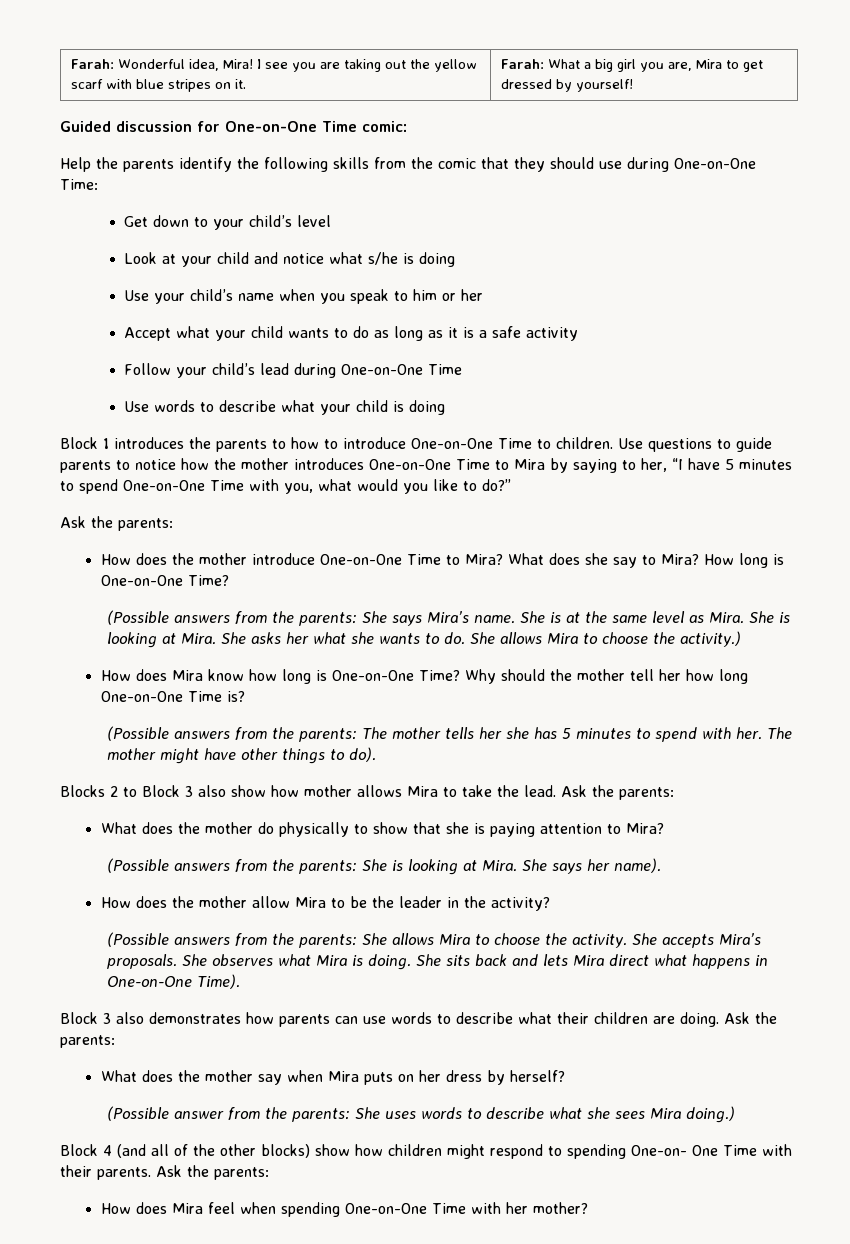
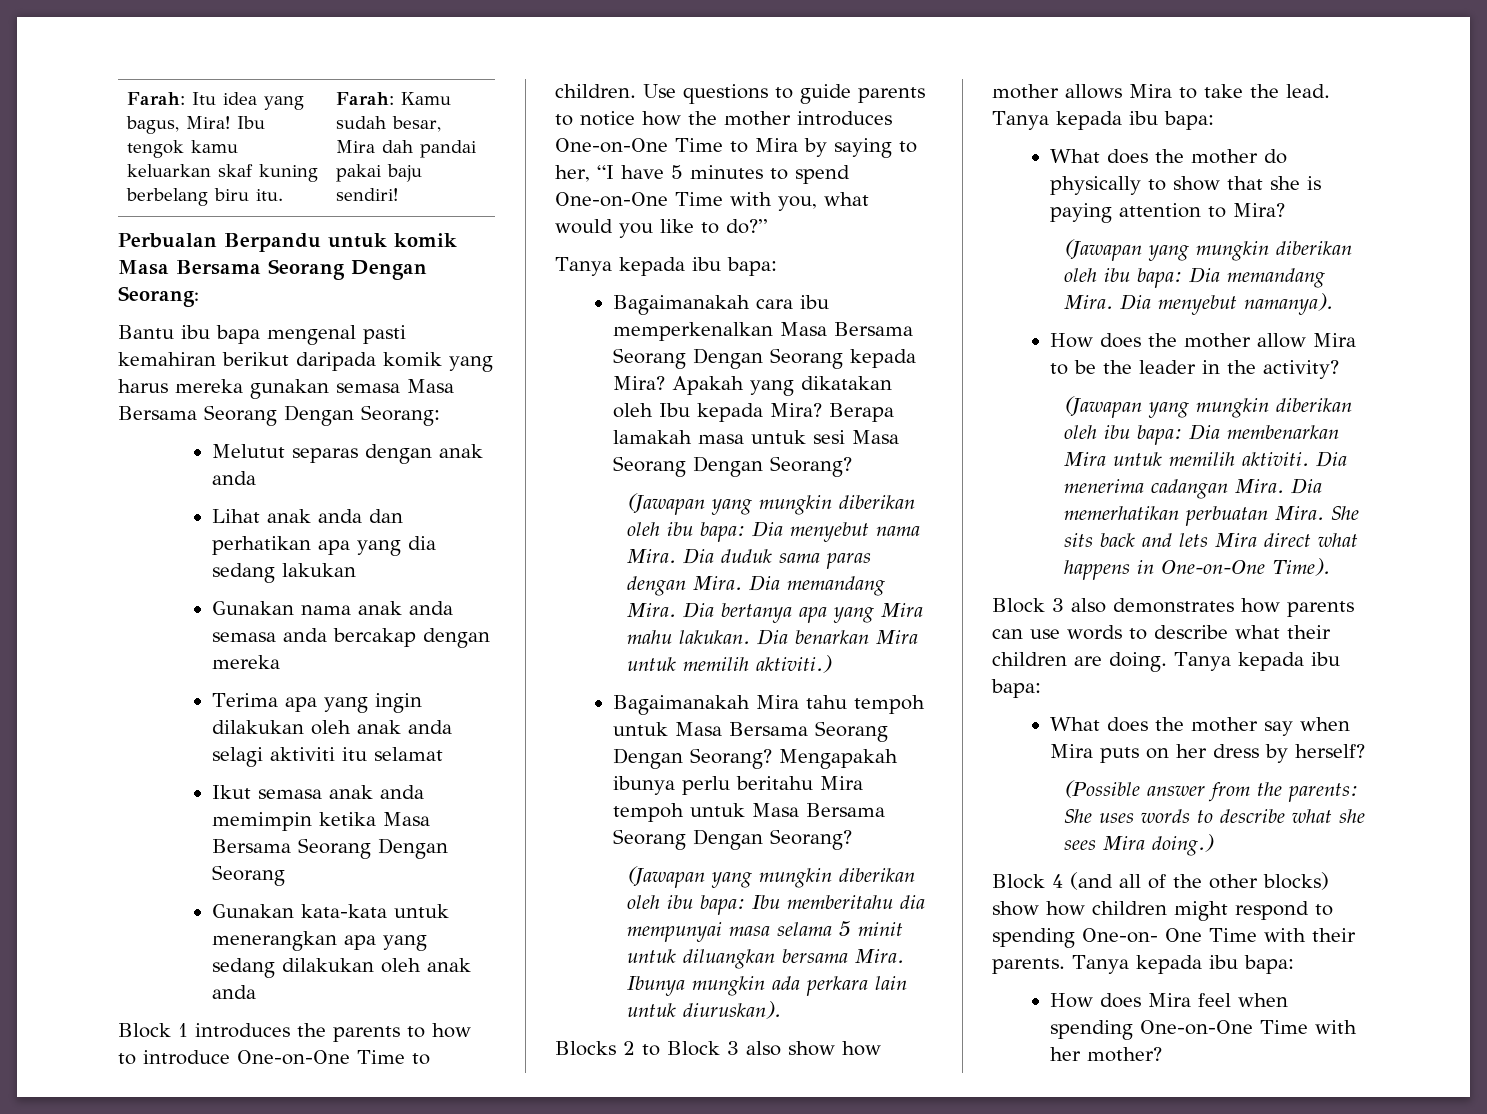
- Farah: Wonderful idea, Mira! I see you are taking out the yellow scarf with blue stripes on it. | Farah: What a big girl you are, Mira to get dressed by yourself!
- Guided discussion for One-on-One Time comic:
- Help the parents identify the following skills from the comic that they should use during One-on-One Time:
- Get down to your child’s level
- Look at your child and notice what s/he is doing
- Use your child’s name when you speak to him or her
- Accept what your child wants to do as long as it is a safe activity
- Follow your child’s lead during One-on-One Time
- Use words to describe what your child is doing
+ Farah: Itu idea yang bagus, Mira! Ibu tengok kamu keluarkan skaf kuning berbelang biru itu. | Farah: Kamu sudah besar, Mira dah pandai pakai baju sendiri!
+ Perbualan Berpandu untuk komik Masa Bersama Seorang Dengan Seorang:
+ Bantu ibu bapa mengenal pasti kemahiran berikut daripada komik yang harus mereka gunakan semasa Masa Bersama Seorang Dengan Seorang:
+ Melutut separas dengan anak anda
+ Lihat anak anda dan perhatikan apa yang dia sedang lakukan
+ Gunakan nama anak anda semasa anda bercakap dengan mereka
+ Terima apa yang ingin dilakukan oleh anak anda selagi aktiviti itu selamat
+ Ikut semasa anak anda memimpin ketika Masa Bersama Seorang Dengan Seorang
+ Gunakan kata-kata untuk menerangkan apa yang sedang dilakukan oleh anak anda
  Use questions to guide parents to notice how the mother introduces One-on-One Time to Mira by saying to her, “I have 5 minutes to spend One-on-One Time with you, what would you like to do?”
- Ask the parents:
- How does the mother introduce One-on-One Time to Mira? What does she say to Mira? How long is One-on-One Time?
- (Possible answers from the parents: She says Mira’s name. She is at the same level as Mira. She is looking at Mira. She asks her what she wants to do. She allows Mira to choose the activity.)
- How does Mira know how long is One-on-One Time? Why should the mother tell her how long One-on-One Time is?
- (Possible answers from the parents: The mother tells her she has 5 minutes to spend with her. The mother might have other things to do).
+ Tanya kepada ibu bapa:
+ Bagaimanakah cara ibu memperkenalkan Masa Bersama Seorang Dengan Seorang kepada Mira? Apakah yang dikatakan oleh Ibu kepada Mira? Berapa lamakah masa untuk sesi Masa Seorang Dengan Seorang?
+ (Jawapan yang mungkin diberikan oleh ibu bapa: Dia menyebut nama Mira. Dia duduk sama paras dengan Mira. Dia memandang Mira. Dia bertanya apa yang Mira mahu lakukan. Dia benarkan Mira untuk memilih aktiviti.)
+ Bagaimanakah Mira tahu tempoh untuk Masa Bersama Seorang Dengan Seorang? Mengapakah ibunya perlu beritahu Mira tempoh untuk Masa Bersama Seorang Dengan Seorang?
+ (Jawapan yang mungkin diberikan oleh ibu bapa: Ibu memberitahu dia mempunyai masa selama 5 minit untuk diluangkan bersama Mira. Ibunya mungkin ada perkara lain untuk diuruskan).
- Blocks 2 to Block 3 also show how mother allows Mira to take the lead. Ask the parents:
+ Blocks 2 to Block 3 also show how mother allows Mira to take the lead. Tanya kepada ibu bapa:
- (Possible answers from the parents: She is looking at Mira. She says her name).
+ (Jawapan yang mungkin diberikan oleh ibu bapa: Dia memandang Mira. Dia menyebut namanya).
- (Possible answers from the parents: She allows Mira to choose the activity. She accepts Mira’s proposals. She observes what Mira is doing.
+ (Jawapan yang mungkin diberikan oleh ibu bapa: Dia membenarkan Mira untuk memilih aktiviti. Dia menerima cadangan Mira. Dia memerhatikan perbuatan Mira.
- Block 3 also demonstrates how parents can use words to describe what their children are doing. Ask the parents:
+ Block 3 also demonstrates how parents can use words to describe what their children are doing. Tanya kepada ibu bapa:
- Block 4 (and all of the other blocks) show how children might respond to spending One-on- One Time with their parents. Ask the parents:
+ Block 4 (and all of the other blocks) show how children might respond to spending One-on- One Time with their parents. Tanya kepada ibu bapa:

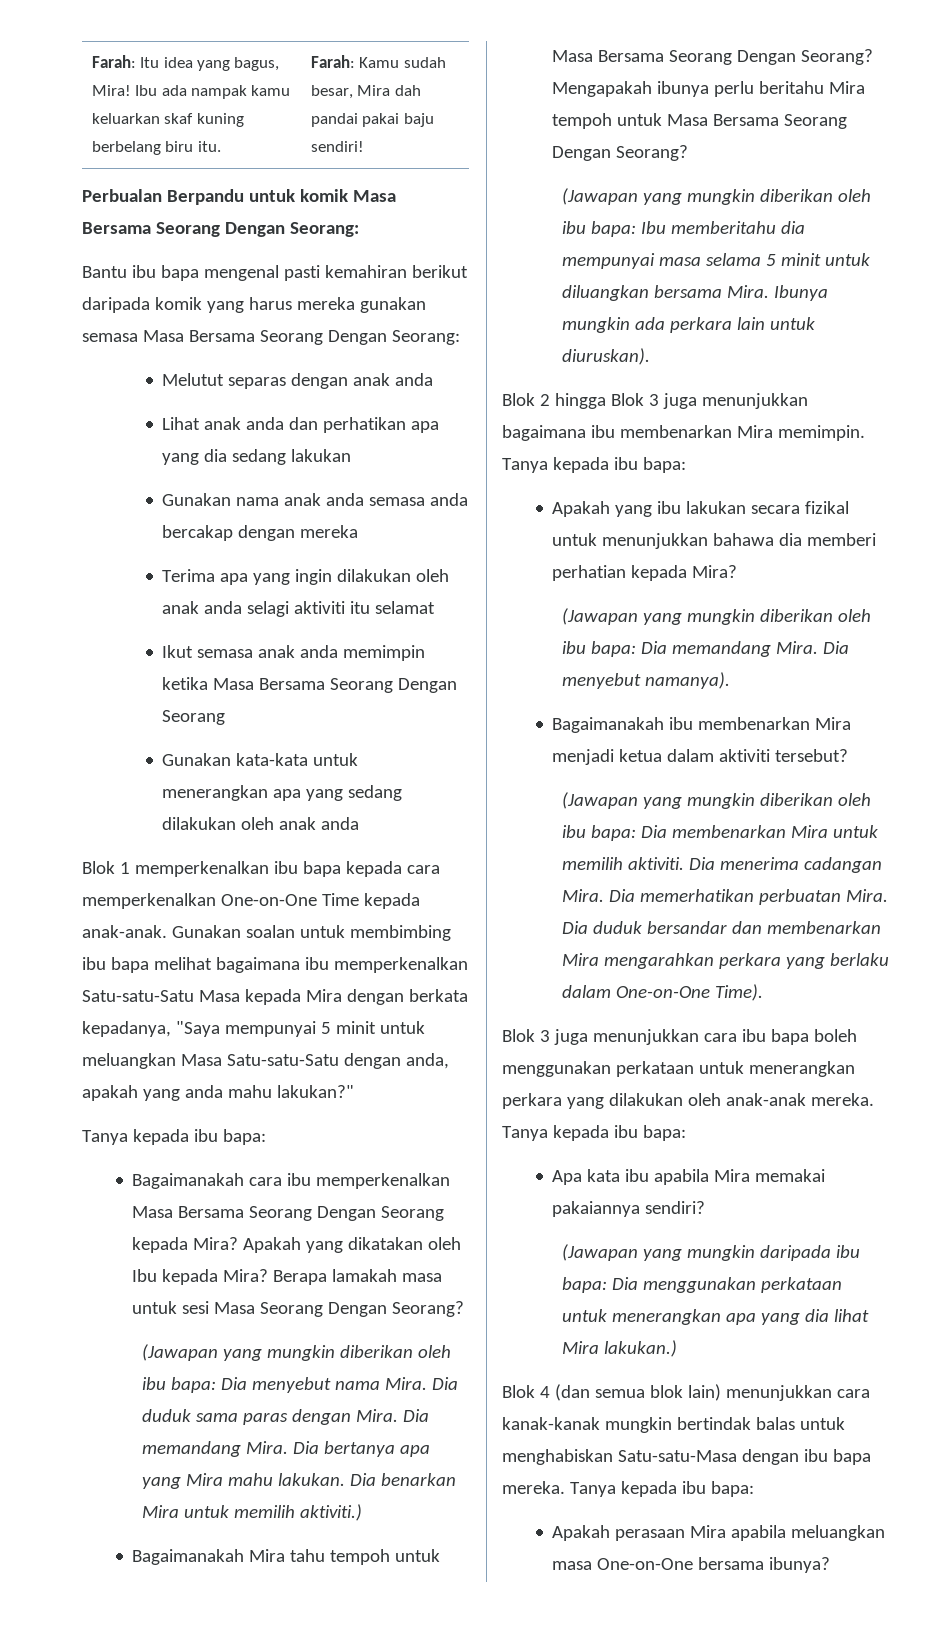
- Farah: Itu idea yang bagus, Mira! Ibu tengok kamu keluarkan skaf kuning berbelang biru itu. | Farah: Kamu sudah besar, Mira dah pandai pakai baju sendiri!
+ Farah: Itu idea yang bagus, Mira! Ibu ada nampak kamu keluarkan skaf kuning berbelang biru itu. | Farah: Kamu sudah besar, Mira dah pandai pakai baju sendiri!
- Block 1 introduces the parents to how to introduce One-on-One Time to children. Use questions to guide parents to notice how the mother introduces One-on-One Time to Mira by saying to her, “I have 5 minutes to spend One-on-One Time with you, what would you like to do?”
+ Blok 1 memperkenalkan ibu bapa kepada cara memperkenalkan One-on-One Time kepada anak-anak. Gunakan soalan untuk membimbing ibu bapa melihat bagaimana ibu memperkenalkan Satu-satu-Satu Masa kepada Mira dengan berkata kepadanya, "Saya mempunyai 5 minit untuk meluangkan Masa Satu-satu-Satu dengan anda, apakah yang anda mahu lakukan?"
- Blocks 2 to Block 3 also show how mother allows Mira to take the lead. Tanya kepada ibu bapa:
- What does the mother do physically to show that she is paying attention to Mira?
+ Blok 2 hingga Blok 3 juga menunjukkan bagaimana ibu membenarkan Mira memimpin. Tanya kepada ibu bapa:
+ Apakah yang ibu lakukan secara fizikal untuk menunjukkan bahawa dia memberi perhatian kepada Mira?
- How does the mother allow Mira to be the leader in the activity?
+ Bagaimanakah ibu membenarkan Mira menjadi ketua dalam aktiviti tersebut?
- She sits back and lets Mira direct what happens in One-on-One Time).
- Block 3 also demonstrates how parents can use words to describe what their children are doing. Tanya kepada ibu bapa:
- What does the mother say when Mira puts on her dress by herself?
- (Possible answer from the parents: She uses words to describe what she sees Mira doing.)
- Block 4 (and all of the other blocks) show how children might respond to spending One-on- One Time with their parents. Tanya kepada ibu bapa:
- How does Mira feel when spending One-on-One Time with her mother?
+ Dia duduk bersandar dan membenarkan Mira mengarahkan perkara yang berlaku dalam One-on-One Time).
+ Blok 3 juga menunjukkan cara ibu bapa boleh menggunakan perkataan untuk menerangkan perkara yang dilakukan oleh anak-anak mereka. Tanya kepada ibu bapa:
+ Apa kata ibu apabila Mira memakai pakaiannya sendiri?
+ (Jawapan yang mungkin daripada ibu bapa: Dia menggunakan perkataan untuk menerangkan apa yang dia lihat Mira lakukan.)
+ Blok 4 (dan semua blok lain) menunjukkan cara kanak-kanak mungkin bertindak balas untuk menghabiskan Satu-satu-Masa dengan ibu bapa mereka. Tanya kepada ibu bapa:
+ Apakah perasaan Mira apabila meluangkan masa One-on-One bersama ibunya?

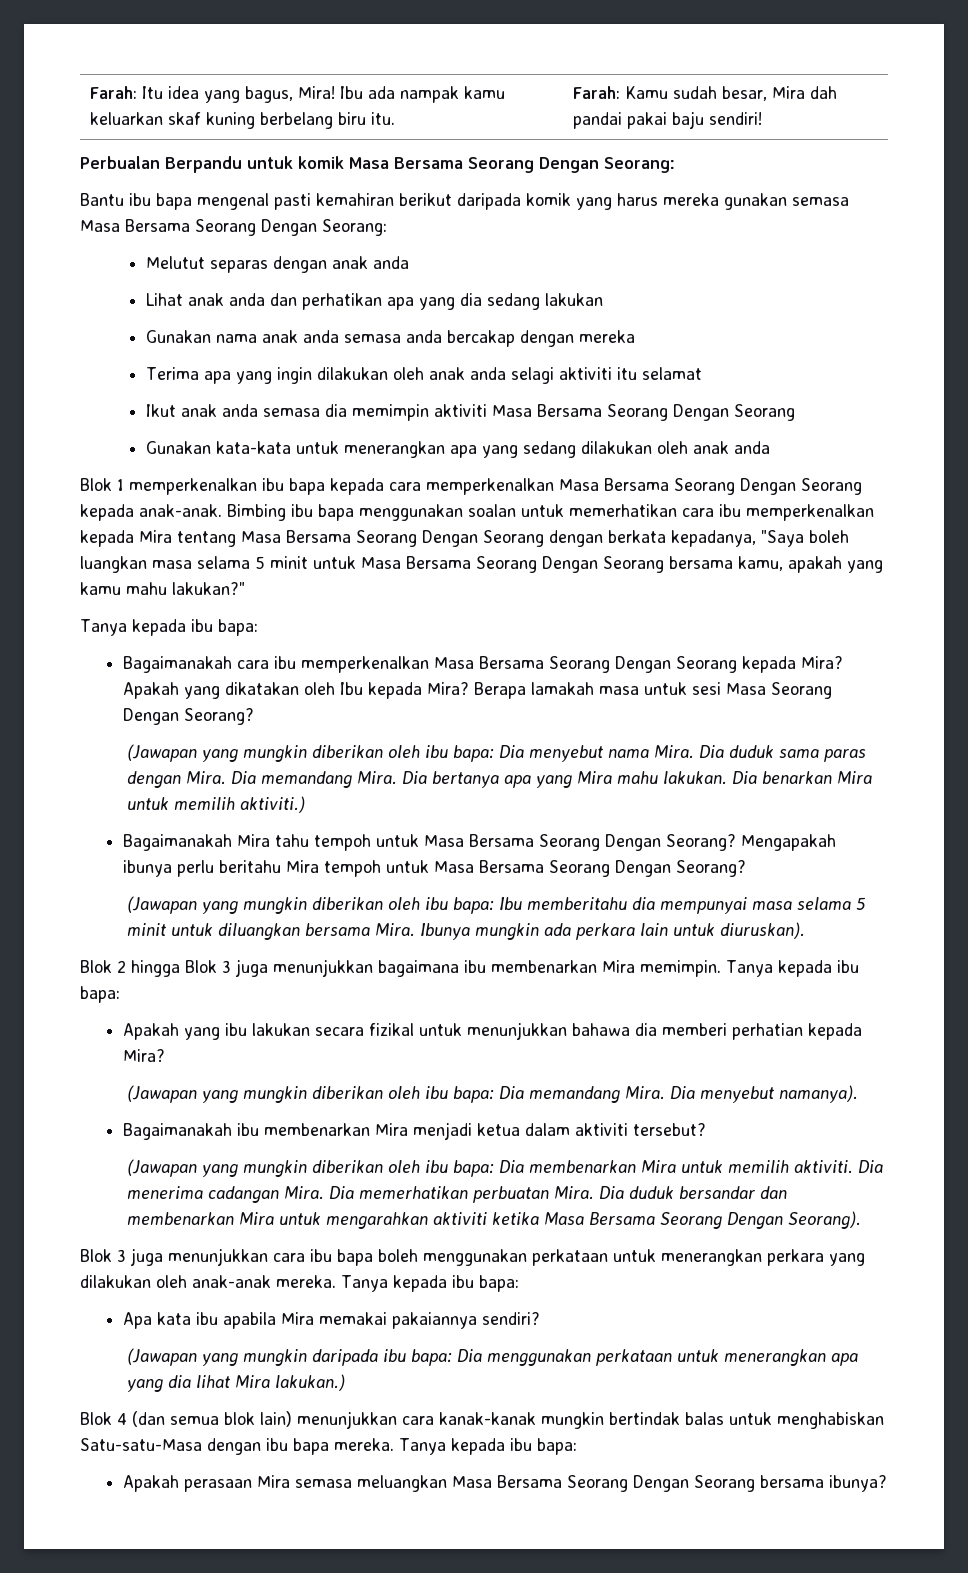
- Ikut semasa anak anda memimpin ketika Masa Bersama Seorang Dengan Seorang
+ Ikut anak anda semasa dia memimpin aktiviti Masa Bersama Seorang Dengan Seorang
- Blok 1 memperkenalkan ibu bapa kepada cara memperkenalkan One-on-One Time kepada anak-anak. Gunakan soalan untuk membimbing ibu bapa melihat bagaimana ibu memperkenalkan Satu-satu-Satu Masa kepada Mira dengan berkata kepadanya, "Saya mempunyai 5 minit untuk meluangkan Masa Satu-satu-Satu dengan anda, apakah yang anda mahu lakukan?"
+ Blok 1 memperkenalkan ibu bapa kepada cara memperkenalkan Masa Bersama Seorang Dengan Seorang kepada anak-anak. Bimbing ibu bapa menggunakan soalan untuk memerhatikan cara ibu memperkenalkan kepada Mira tentang Masa Bersama Seorang Dengan Seorang dengan berkata kepadanya, "Saya boleh luangkan masa selama 5 minit untuk Masa Bersama Seorang Dengan Seorang bersama kamu, apakah yang kamu mahu lakukan?"
- Dia duduk bersandar dan membenarkan Mira mengarahkan perkara yang berlaku dalam One-on-One Time).
+ Dia duduk bersandar dan membenarkan Mira untuk mengarahkan aktiviti ketika Masa Bersama Seorang Dengan Seorang).
- Apakah perasaan Mira apabila meluangkan masa One-on-One bersama ibunya?
+ Apakah perasaan Mira semasa meluangkan Masa Bersama Seorang Dengan Seorang bersama ibunya?

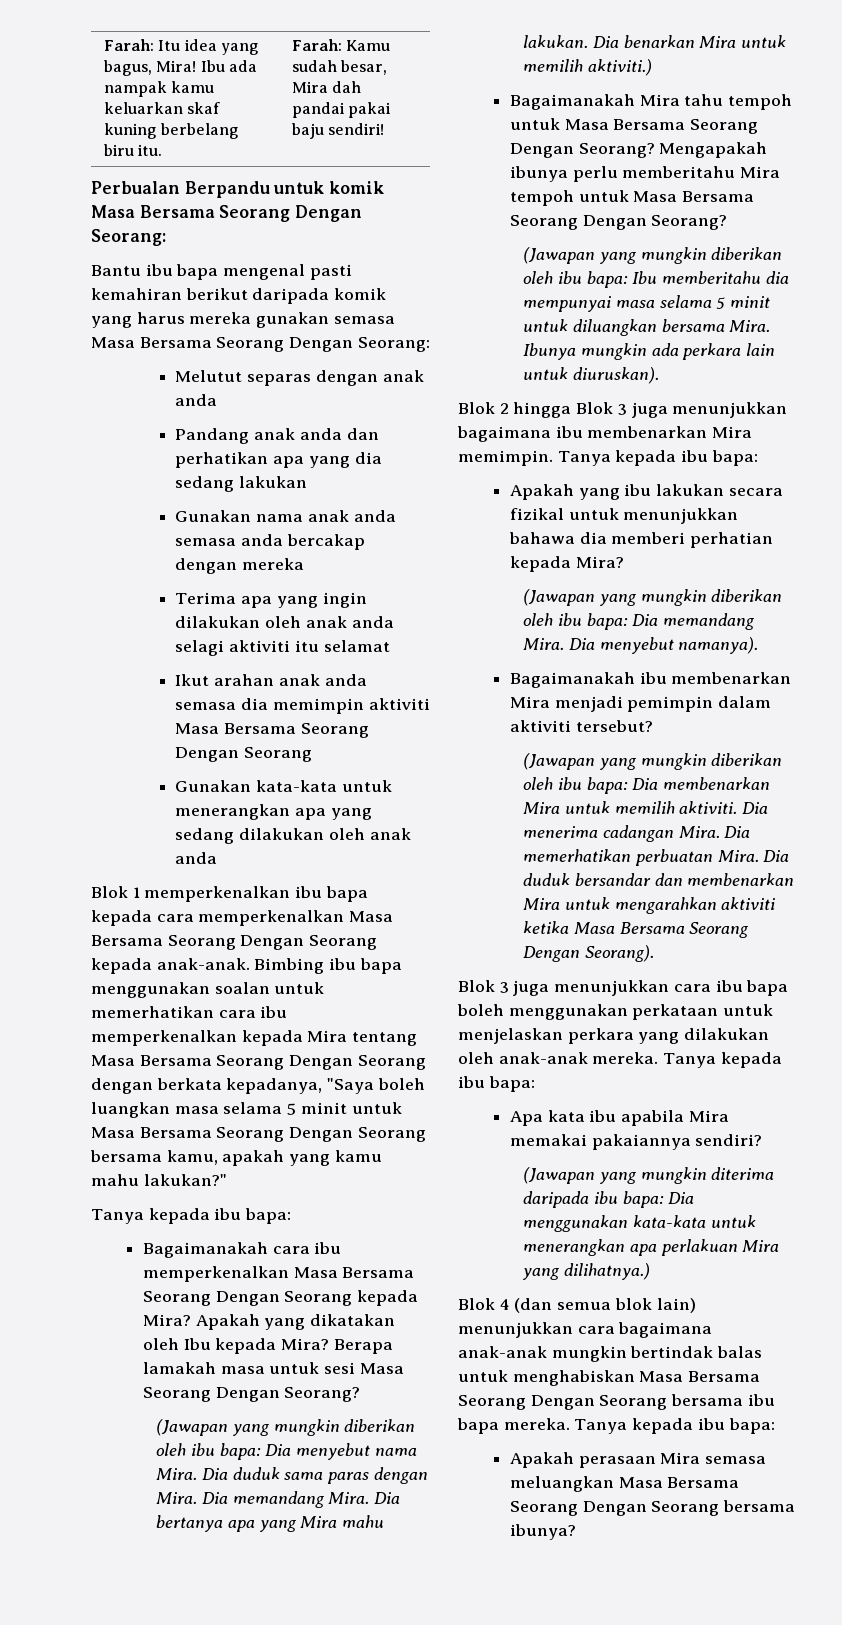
- Lihat anak anda dan perhatikan apa yang dia sedang lakukan
+ Pandang anak anda dan perhatikan apa yang dia sedang lakukan
- Ikut anak anda semasa dia memimpin aktiviti Masa Bersama Seorang Dengan Seorang
+ Ikut arahan anak anda semasa dia memimpin aktiviti Masa Bersama Seorang Dengan Seorang
- Mengapakah ibunya perlu beritahu Mira tempoh untuk Masa Bersama Seorang Dengan Seorang?
+ Mengapakah ibunya perlu memberitahu Mira tempoh untuk Masa Bersama Seorang Dengan Seorang?
- Bagaimanakah ibu membenarkan Mira menjadi ketua dalam aktiviti tersebut?
+ Bagaimanakah ibu membenarkan Mira menjadi pemimpin dalam aktiviti tersebut?
- Blok 3 juga menunjukkan cara ibu bapa boleh menggunakan perkataan untuk menerangkan perkara yang dilakukan oleh anak-anak mereka.
+ Blok 3 juga menunjukkan cara ibu bapa boleh menggunakan perkataan untuk menjelaskan perkara yang dilakukan oleh anak-anak mereka.
- (Jawapan yang mungkin daripada ibu bapa: Dia menggunakan perkataan untuk menerangkan apa yang dia lihat Mira lakukan.)
+ (Jawapan yang mungkin diterima daripada ibu bapa: Dia menggunakan kata-kata untuk menerangkan apa perlakuan Mira yang dilihatnya.)
- Blok 4 (dan semua blok lain) menunjukkan cara kanak-kanak mungkin bertindak balas untuk menghabiskan Satu-satu-Masa dengan ibu bapa mereka.
+ Blok 4 (dan semua blok lain) menunjukkan cara bagaimana anak-anak mungkin bertindak balas untuk menghabiskan Masa Bersama Seorang Dengan Seorang bersama ibu bapa mereka.

